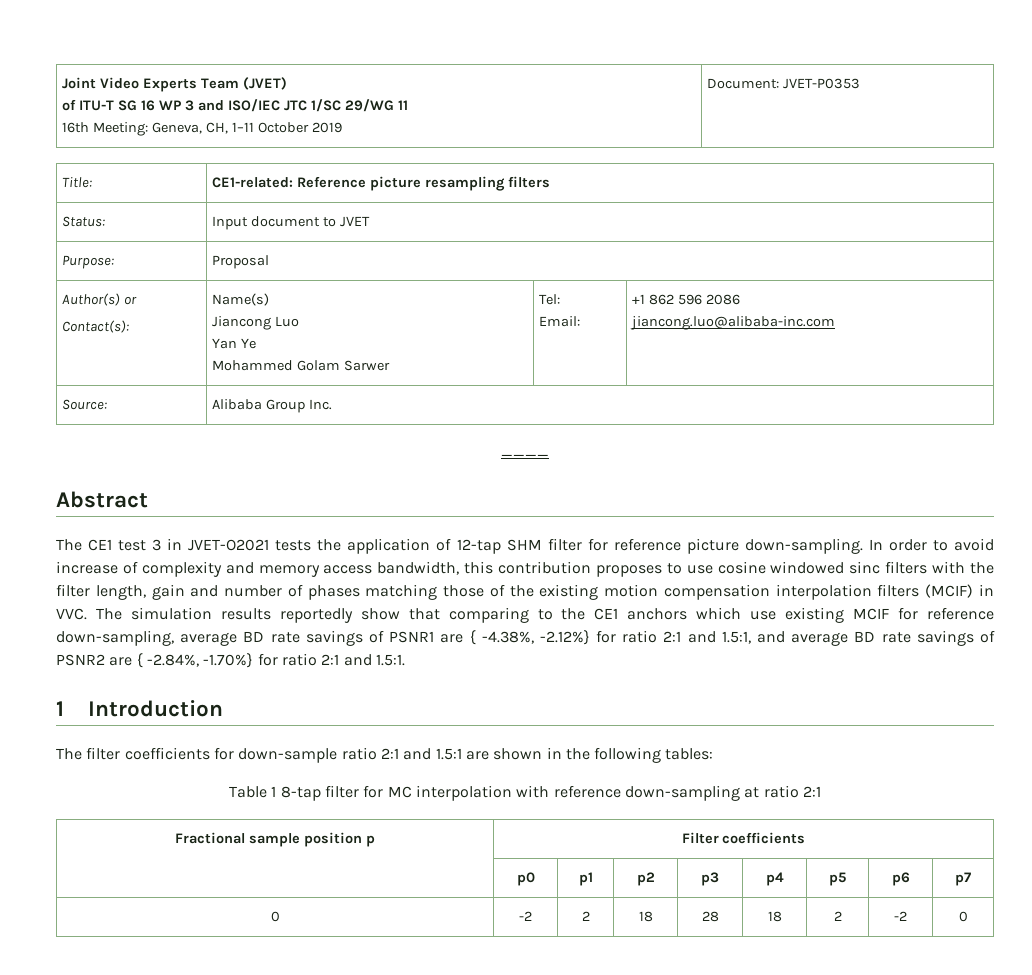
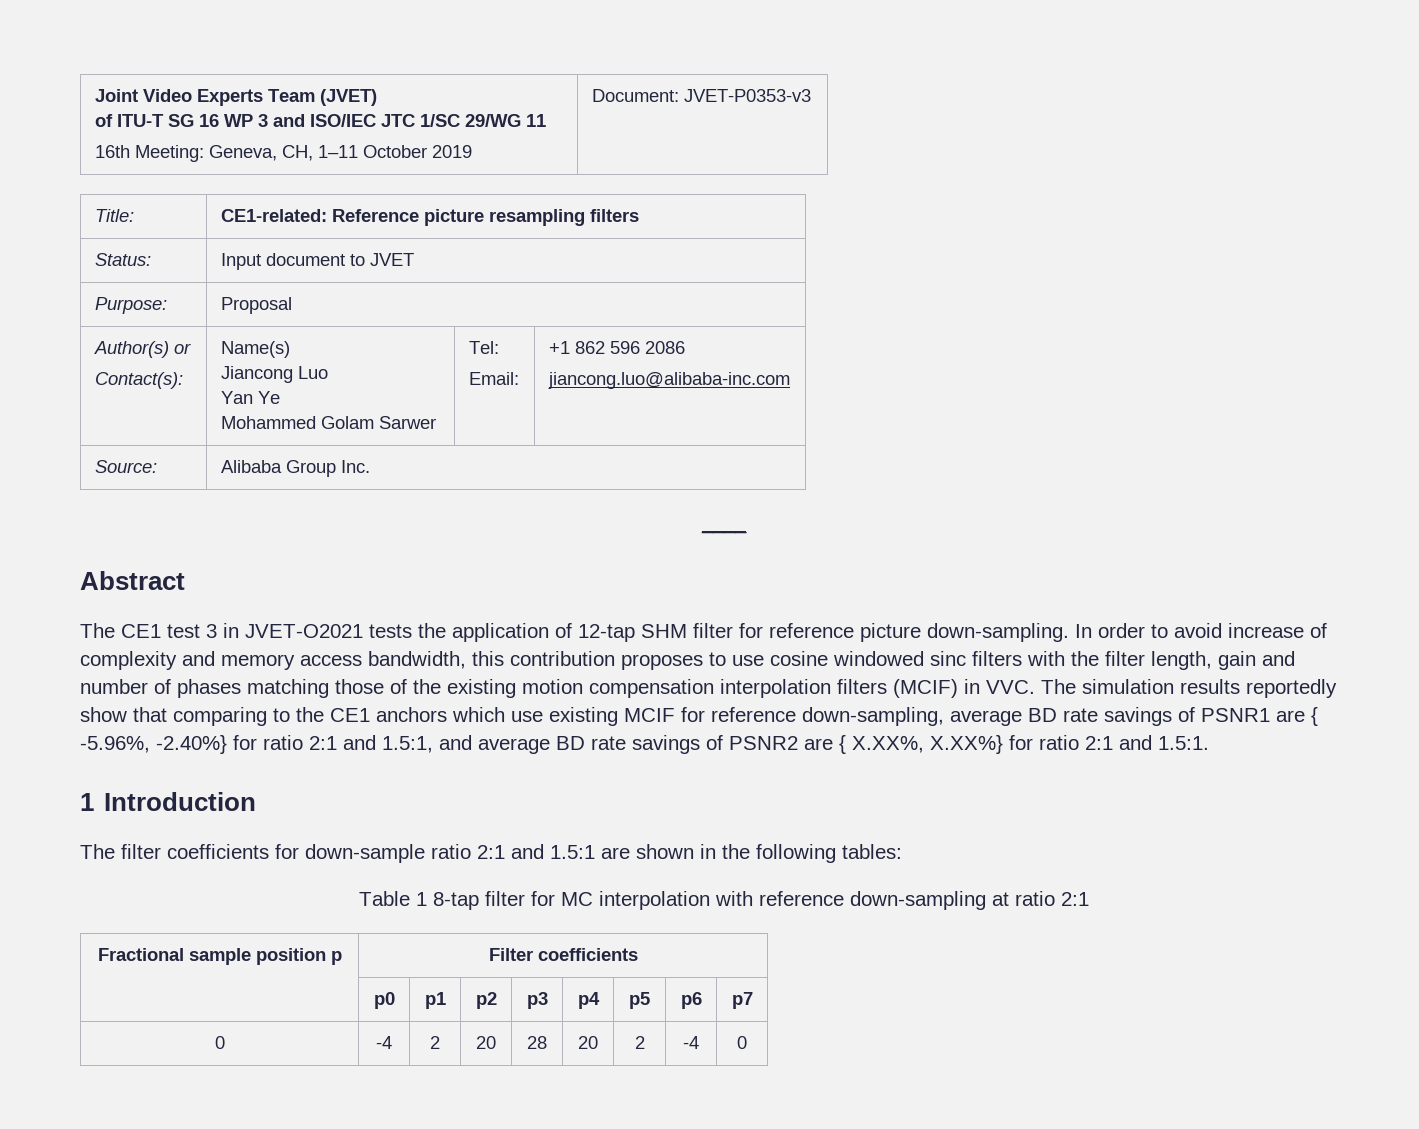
  Joint Video Experts Team (JVET)
  of ITU-T SG 16 WP 3 and ISO/IEC JTC 1/SC 29/WG 11
- 16th Meeting: Geneva, CH, 1–11 October 2019 | Document: JVET-P0353
+ 16th Meeting: Geneva, CH, 1–11 October 2019 | Document: JVET-P0353-v3
- In order to avoid increase of complexity and memory access bandwidth, this contribution proposes to use cosine windowed sinc filters with the filter length, gain and number of phases matching those of the existing motion compensation interpolation filters (MCIF) in VVC. The simulation results reportedly show that comparing to the CE1 anchors which use existing MCIF for reference down-sampling, average BD rate savings of PSNR1 are { -4.38%, -2.12%} for ratio 2:1 and 1.5:1, and average BD rate savings of PSNR2 are { -2.84%, -1.70%} for ratio 2:1 and 1.5:1.
+ In order to avoid increase of complexity and memory access bandwidth, this contribution proposes to use cosine windowed sinc filters with the filter length, gain and number of phases matching those of the existing motion compensation interpolation filters (MCIF) in VVC. The simulation results reportedly show that comparing to the CE1 anchors which use existing MCIF for reference down-sampling, average BD rate savings of PSNR1 are { -5.96%, -2.40%} for ratio 2:1 and 1.5:1, and average BD rate savings of PSNR2 are { X.XX%, X.XX%} for ratio 2:1 and 1.5:1.
- 0 | -2 | 2 | 18 | 28 | 18 | 2 | -2 | 0
+ 0 | -4 | 2 | 20 | 28 | 20 | 2 | -4 | 0

